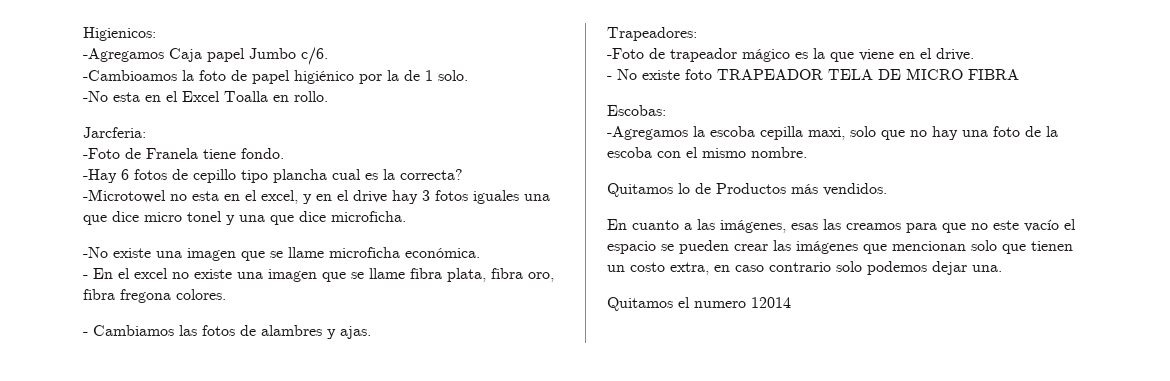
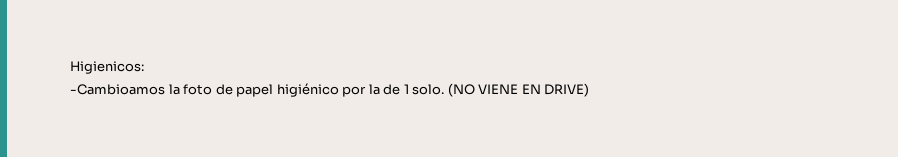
- -Agregamos Caja papel Jumbo c/6.
- -Cambioamos la foto de papel higiénico por la de 1 solo.
- -No esta en el Excel Toalla en rollo.
- Jarcferia:
- -Foto de Franela tiene fondo.
- -Hay 6 fotos de cepillo tipo plancha cual es la correcta?
- -Microtowel no esta en el excel, y en el drive hay 3 fotos iguales una que dice micro tonel y una que dice microficha.
- -No existe una imagen que se llame microficha económica.
- - En el excel no existe una imagen que se llame fibra plata, fibra oro, fibra fregona colores.
- - Cambiamos las fotos de alambres y ajas.
- Trapeadores:
- -Foto de trapeador mágico es la que viene en el drive.
- - No existe foto TRAPEADOR TELA DE MICRO FIBRA
- Escobas:
- -Agregamos la escoba cepilla maxi, solo que no hay una foto de la escoba con el mismo nombre.
- Quitamos lo de Productos más vendidos.
- En cuanto a las imágenes, esas las creamos para que no este vacío el espacio se pueden crear las imágenes que mencionan solo que tienen un costo extra, en caso contrario solo podemos dejar una.
- Quitamos el numero 12014
+ -Cambioamos la foto de papel higiénico por la de 1 solo. (NO VIENE EN DRIVE)

